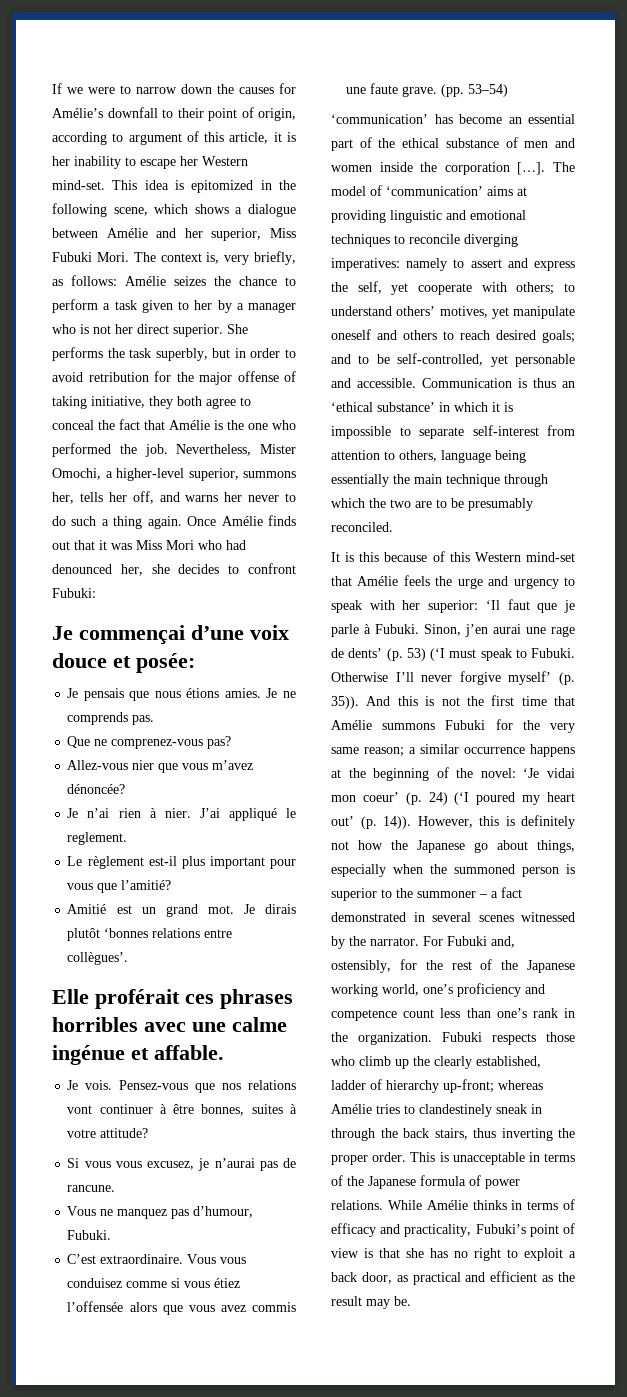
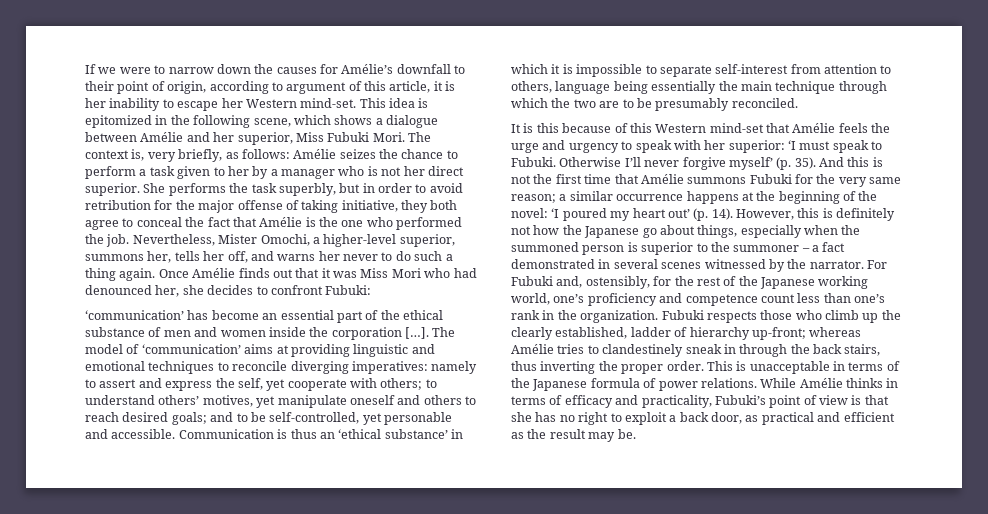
- Je commençai d’une voix douce et posée:
- Je pensais que nous étions amies. Je ne comprends pas.
- Que ne comprenez-vous pas?
- Allez-vous nier que vous m’avez dénoncée?
- Je n’ai rien à nier. J’ai appliqué le reglement.
- Le règlement est-il plus important pour vous que l’amitié?
- Amitié est un grand mot. Je dirais plutôt ‘bonnes relations entre collègues’.
- Elle proférait ces phrases horribles avec une calme ingénue et affable.
- Je vois. Pensez-vous que nos relations vont continuer à être bonnes, suites à votre attitude?
- Si vous vous excusez, je n’aurai pas de rancune.
- Vous ne manquez pas d’humour, Fubuki.
- C’est extraordinaire. Vous vous conduisez comme si vous étiez l’offensée alors que vous avez commis une faute grave. (pp. 53–54)
- It is this because of this Western mind-set that Amélie feels the urge and urgency to speak with her superior: ‘Il faut que je parle à Fubuki. Sinon, j’en aurai une rage de dents’ (p. 53) (‘I must speak to Fubuki.
+ It is this because of this Western mind-set that Amélie feels the urge and urgency to speak with her superior: ‘I must speak to Fubuki.
- Otherwise I’ll never forgive myself’ (p. 35)).
+ Otherwise I’ll never forgive myself’ (p. 35).
- And this is not the first time that Amélie summons Fubuki for the very same reason; a similar occurrence happens at the beginning of the novel: ‘Je vidai mon coeur’ (p. 24) (‘I poured my heart out’ (p. 14)).
+ And this is not the first time that Amélie summons Fubuki for the very same reason; a similar occurrence happens at the beginning of the novel: ‘I poured my heart out’ (p. 14).

